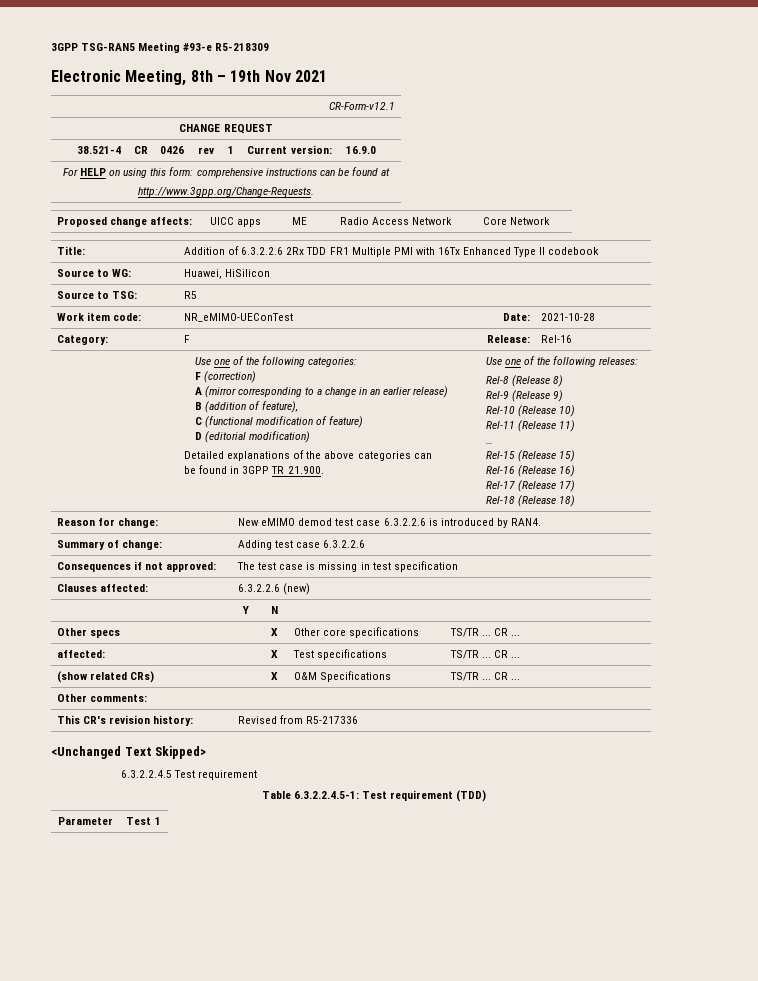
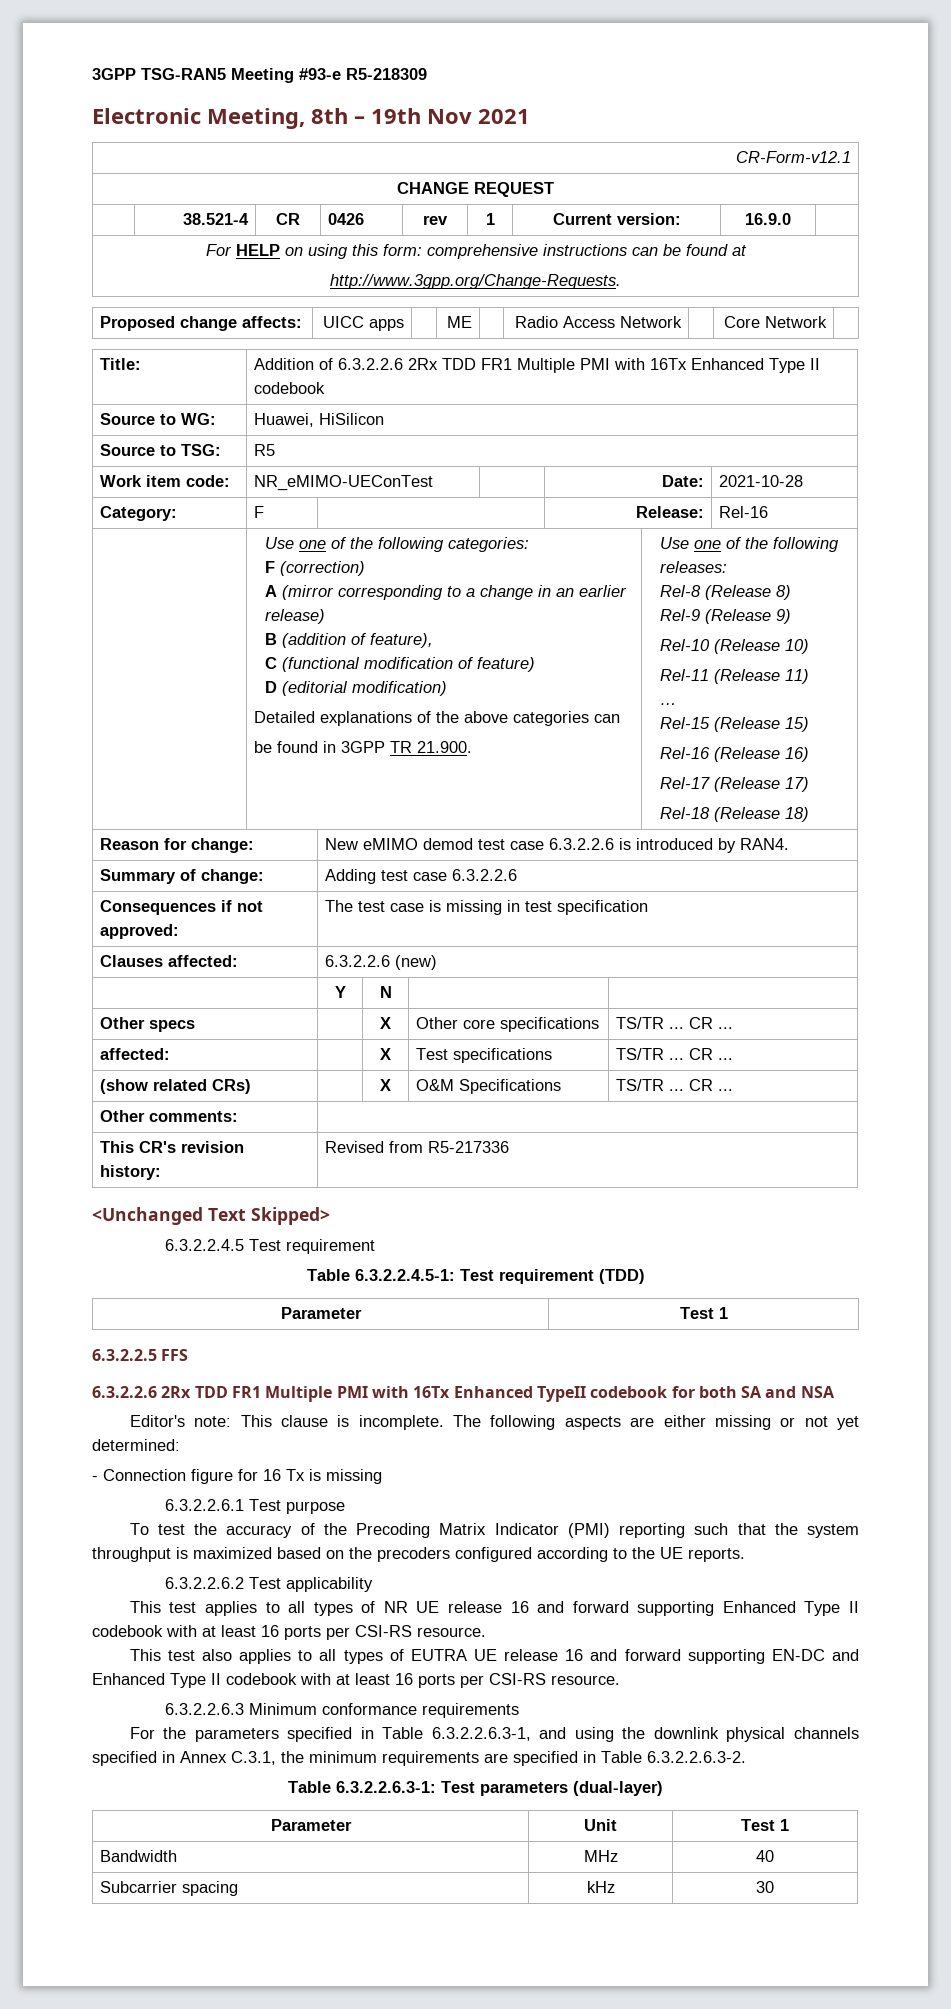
+ 6.3.2.2.5 FFS
+ 6.3.2.2.6 2Rx TDD FR1 Multiple PMI with 16Tx Enhanced TypeII codebook for both SA and NSA
+ Editor's note: This clause is incomplete. The following aspects are either missing or not yet determined:
+ - Connection figure for 16 Tx is missing
+ 6.3.2.2.6.1 Test purpose
+ To test the accuracy of the Precoding Matrix Indicator (PMI) reporting such that the system throughput is maximized based on the precoders configured according to the UE reports.
+ 6.3.2.2.6.2 Test applicability
+ This test applies to all types of NR UE release 16 and forward supporting Enhanced Type II codebook with at least 16 ports per CSI-RS resource.
+ This test also applies to all types of EUTRA UE release 16 and forward supporting EN-DC and Enhanced Type II codebook with at least 16 ports per CSI-RS resource.
+ 6.3.2.2.6.3 Minimum conformance requirements
+ For the parameters specified in Table 6.3.2.2.6.3-1, and using the downlink physical channels specified in Annex C.3.1, the minimum requirements are specified in Table 6.3.2.2.6.3-2.
+ Table 6.3.2.2.6.3-1: Test parameters (dual-layer)
+ Parameter | Unit | Test 1
+ Bandwidth | MHz | 40
+ Subcarrier spacing | kHz | 30

